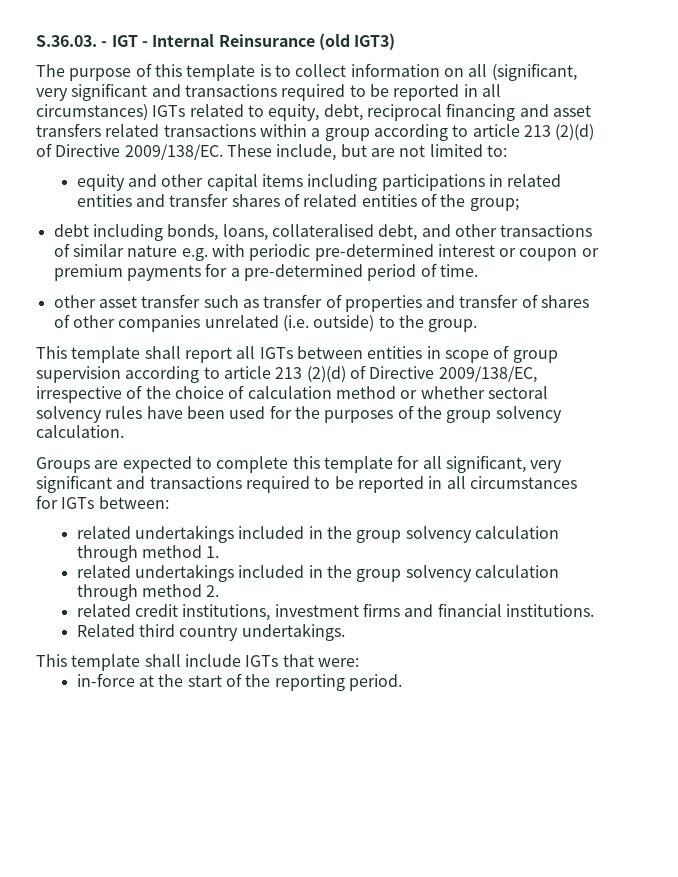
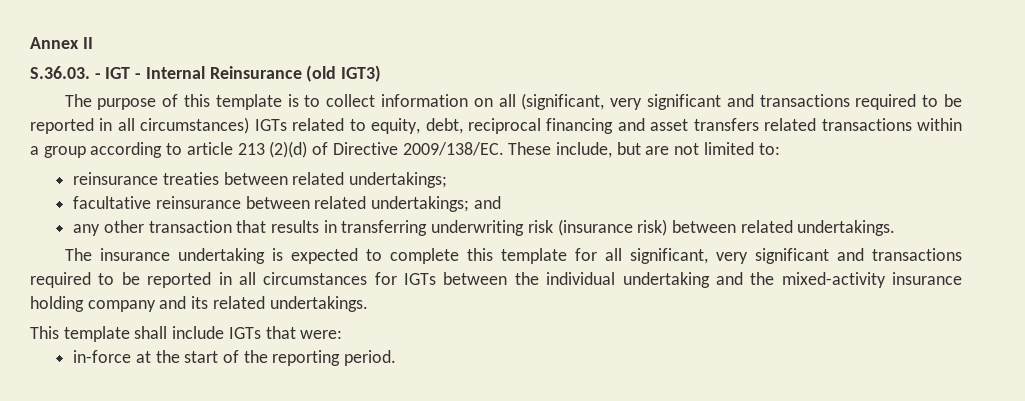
+ Annex II
- equity and other capital items including participations in related entities and transfer shares of related entities of the group;
- debt including bonds, loans, collateralised debt, and other transactions of similar nature e.g. with periodic pre-determined interest or coupon or premium payments for a pre-determined period of time.
- other asset transfer such as transfer of properties and transfer of shares of other companies unrelated (i.e. outside) to the group.
- This template shall report all IGTs between entities in scope of group supervision according to article 213 (2)(d) of Directive 2009/138/EC, irrespective of the choice of calculation method or whether sectoral solvency rules have been used for the purposes of the group solvency calculation.
- Groups are expected to complete this template for all significant, very significant and transactions required to be reported in all circumstances for IGTs between:
- related undertakings included in the group solvency calculation through method 1.
- related undertakings included in the group solvency calculation through method 2.
- related credit institutions, investment firms and financial institutions.
- Related third country undertakings.
+ reinsurance treaties between related undertakings;
+ facultative reinsurance between related undertakings; and
+ any other transaction that results in transferring underwriting risk (insurance risk) between related undertakings.
+ The insurance undertaking is expected to complete this template for all significant, very significant and transactions required to be reported in all circumstances for IGTs between the individual undertaking and the mixed-activity insurance holding company and its related undertakings.

